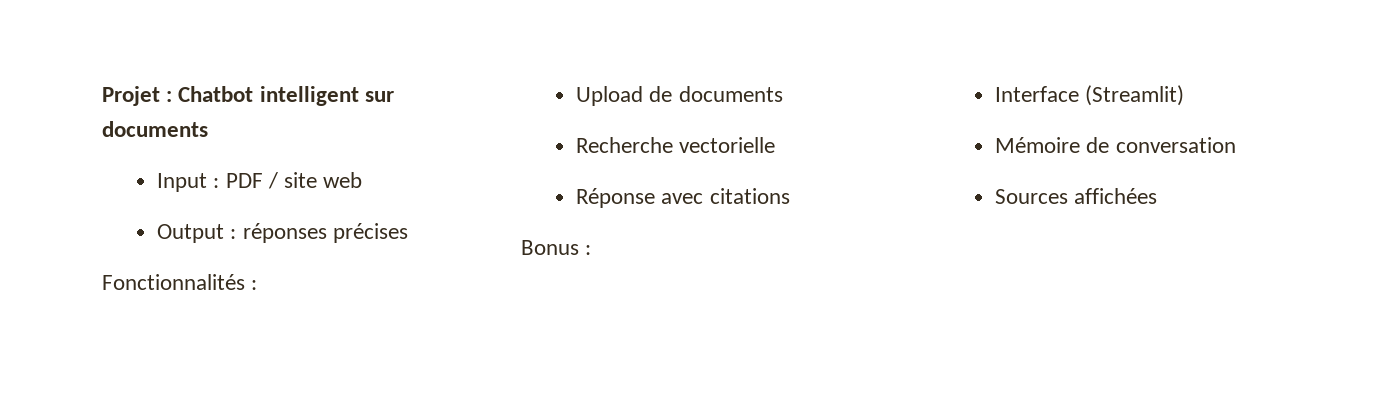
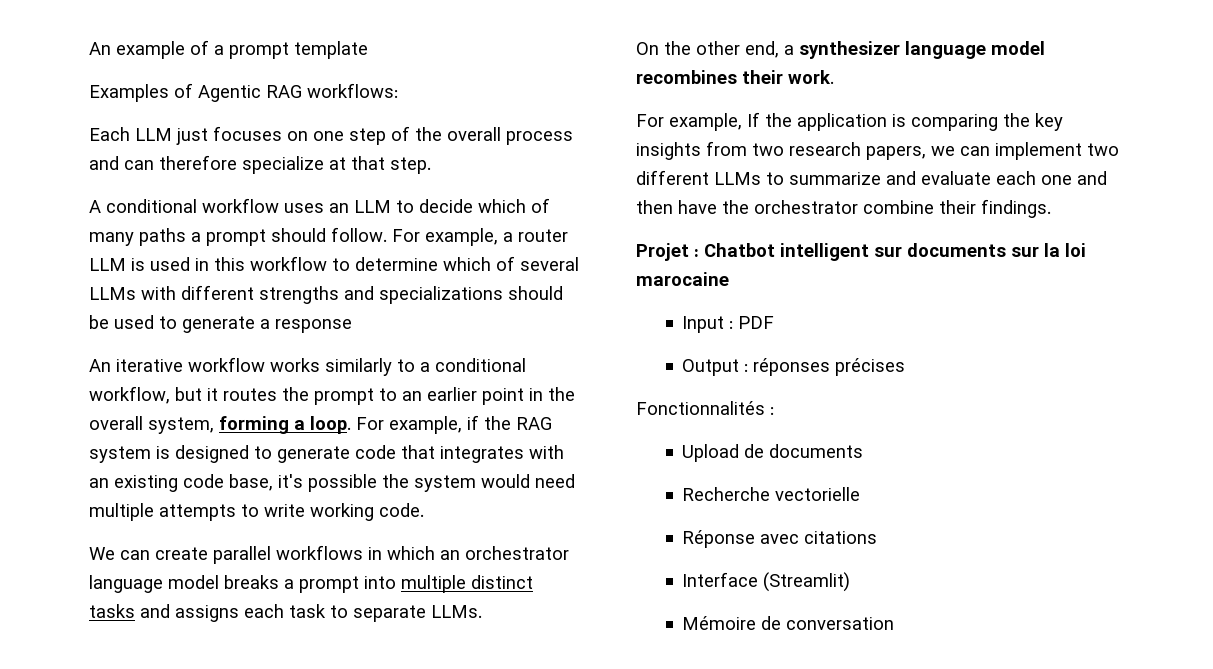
+ An example of a prompt template
+ Examples of Agentic RAG workflows:
+ Each LLM just focuses on one step of the overall process and can therefore specialize at that step.
+ A conditional workflow uses an LLM to decide which of many paths a prompt should follow. For example, a router LLM is used in this workflow to determine which of several LLMs with different strengths and specializations should be used to generate a response
+ An iterative workflow works similarly to a conditional workflow, but it routes the prompt to an earlier point in the overall system, forming a loop. For example, if the RAG system is designed to generate code that integrates with an existing code base, it's possible the system would need multiple attempts to write working code.
+ We can create parallel workflows in which an orchestrator language model breaks a prompt into multiple distinct tasks and assigns each task to separate LLMs.
+ On the other end, a synthesizer language model recombines their work.
+ For example, If the application is comparing the key insights from two research papers, we can implement two different LLMs to summarize and evaluate each one and then have the orchestrator combine their findings.
- Projet : Chatbot intelligent sur documents
+ Projet : Chatbot intelligent sur documents sur la loi marocaine
- Input : PDF / site web
+ Input : PDF
- Bonus :
- Sources affichées

